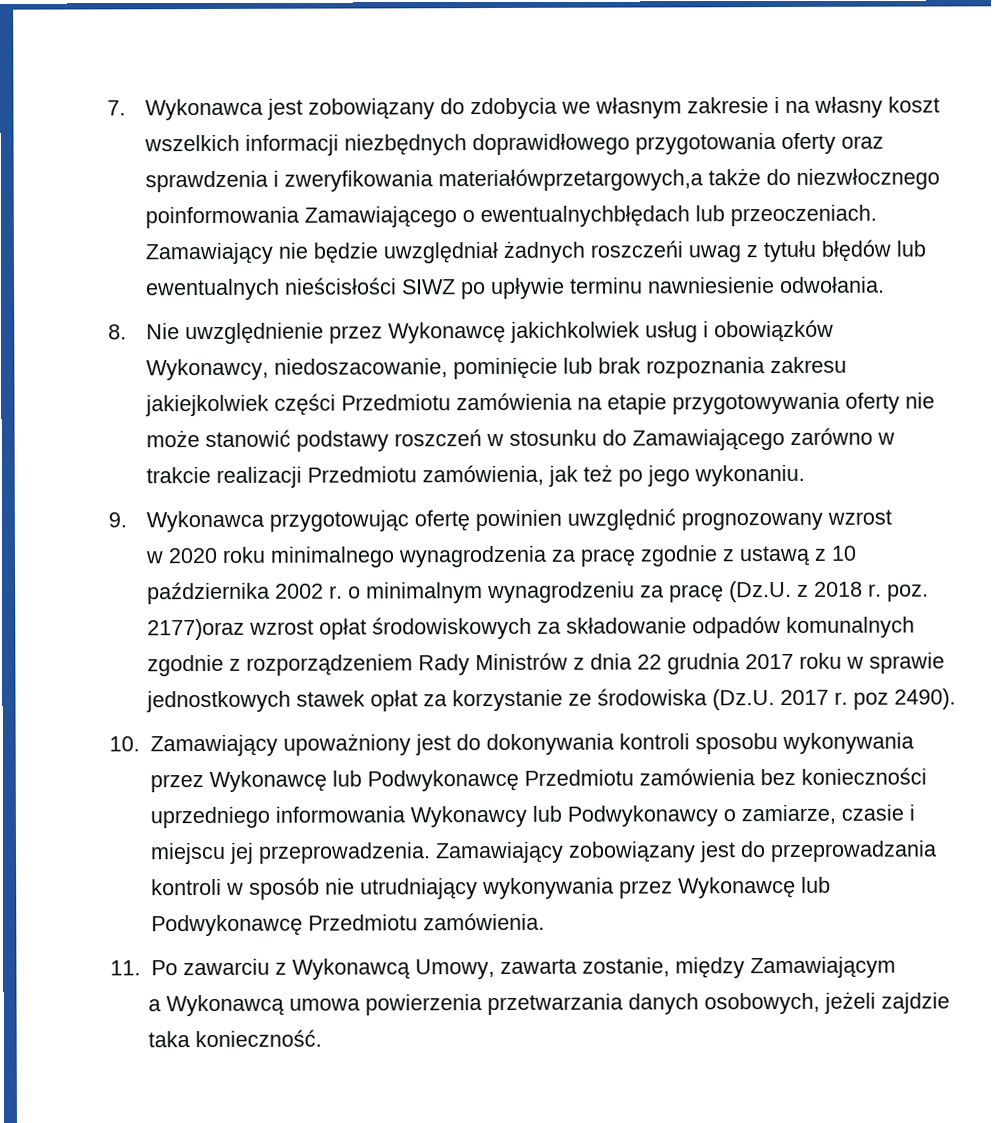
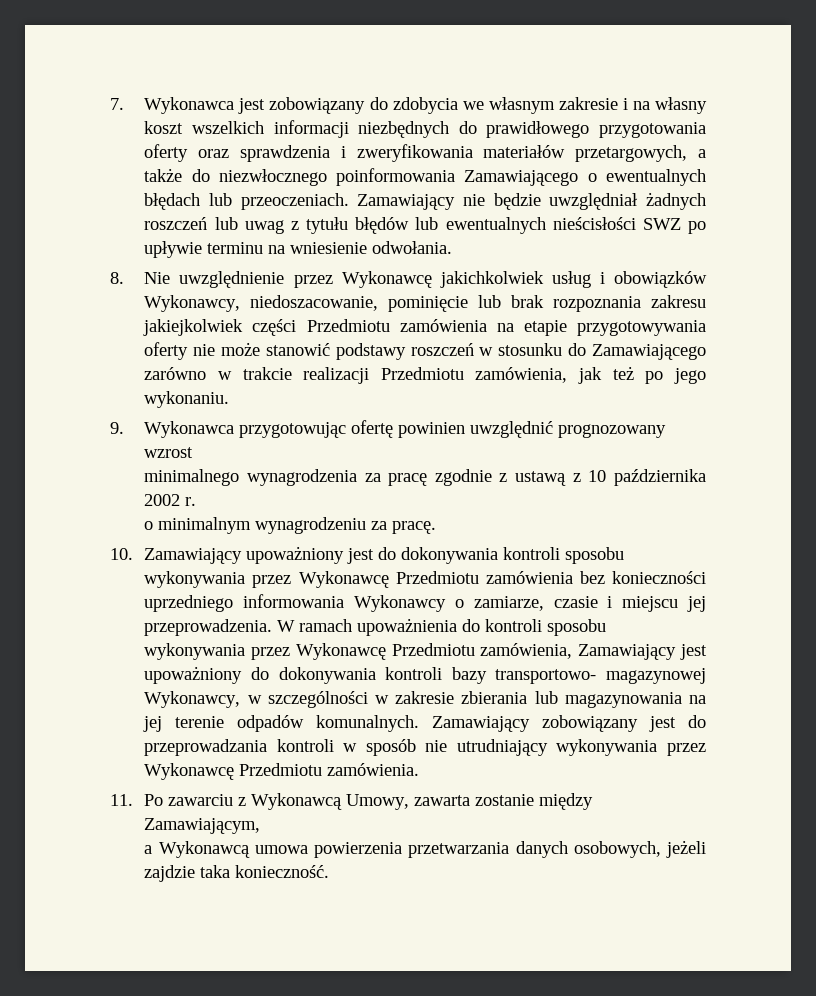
- 7. Wykonawca jest zobowiązany do zdobycia we własnym zakresie i na własny koszt wszelkich informacji niezbędnych doprawidłowego przygotowania oferty oraz sprawdzenia i zweryfikowania materiałówprzetargowych,a także do niezwłocznego poinformowania Zamawiającego o ewentualnychbłędach lub przeoczeniach.
+ 7. Wykonawca jest zobowiązany do zdobycia we własnym zakresie i na własny koszt wszelkich informacji niezbędnych do prawidłowego przygotowania oferty oraz sprawdzenia i zweryfikowania materiałów przetargowych, a także do niezwłocznego poinformowania Zamawiającego o ewentualnych błędach lub przeoczeniach.
- Zamawiający nie będzie uwzględniał żadnych roszczeńi uwag z tytułu błędów lub ewentualnych nieścisłości SIWZ po upływie terminu nawniesienie odwołania.
+ Zamawiający nie będzie uwzględniał żadnych roszczeń lub uwag z tytułu błędów lub ewentualnych nieścisłości SWZ po upływie terminu na wniesienie odwołania.
- w 2020 roku minimalnego wynagrodzenia za pracę zgodnie z ustawą z 10 października 2002 r. o minimalnym wynagrodzeniu za pracę (Dz.U. z 2018 r. poz. 2177)oraz wzrost opłat środowiskowych za składowanie odpadów komunalnych zgodnie z rozporządzeniem Rady Ministrów z dnia 22 grudnia 2017 roku w sprawie jednostkowych stawek opłat za korzystanie ze środowiska (Dz.U. 2017 r. poz 2490).
+ minimalnego wynagrodzenia za pracę zgodnie z ustawą z 10 października 2002 r.
+ o minimalnym wynagrodzeniu za pracę.
- 10. Zamawiający upoważniony jest do dokonywania kontroli sposobu wykonywania przez Wykonawcę lub Podwykonawcę Przedmiotu zamówienia bez konieczności uprzedniego informowania Wykonawcy lub Podwykonawcy o zamiarze, czasie i miejscu jej przeprowadzenia.
+ 10. Zamawiający upoważniony jest do dokonywania kontroli sposobu wykonywania przez Wykonawcę Przedmiotu zamówienia bez konieczności uprzedniego informowania Wykonawcy o zamiarze, czasie i miejscu jej przeprowadzenia.
+ W ramach upoważnienia do kontroli sposobu wykonywania przez Wykonawcę Przedmiotu zamówienia, Zamawiający jest upoważniony do dokonywania kontroli bazy transportowo- magazynowej Wykonawcy, w szczególności w zakresie zbierania lub magazynowania na jej terenie odpadów komunalnych.
- Zamawiający zobowiązany jest do przeprowadzania kontroli w sposób nie utrudniający wykonywania przez Wykonawcę lub Podwykonawcę Przedmiotu zamówienia.
+ Zamawiający zobowiązany jest do przeprowadzania kontroli w sposób nie utrudniający wykonywania przez Wykonawcę Przedmiotu zamówienia.
- 11. Po zawarciu z Wykonawcą Umowy, zawarta zostanie, między Zamawiającym
+ 11. Po zawarciu z Wykonawcą Umowy, zawarta zostanie między Zamawiającym,

